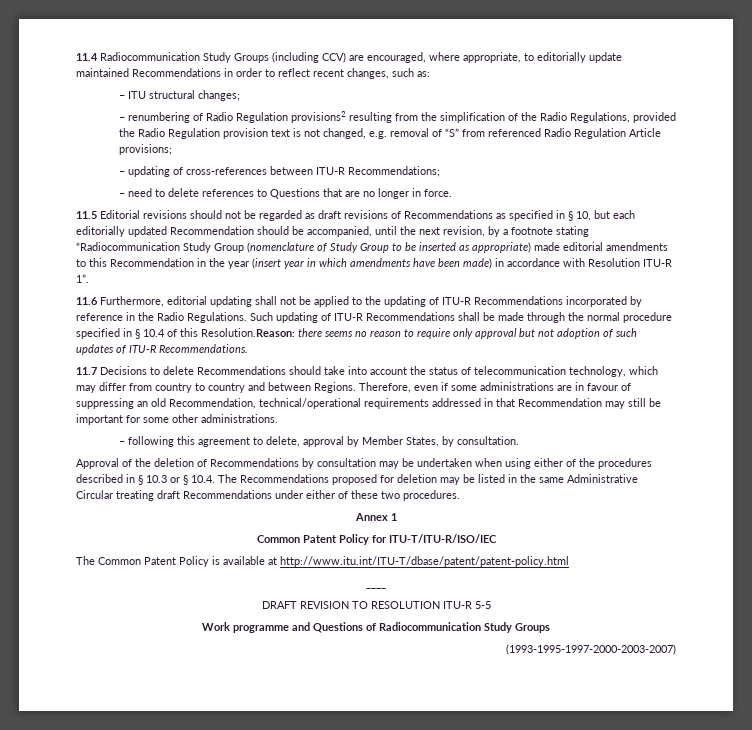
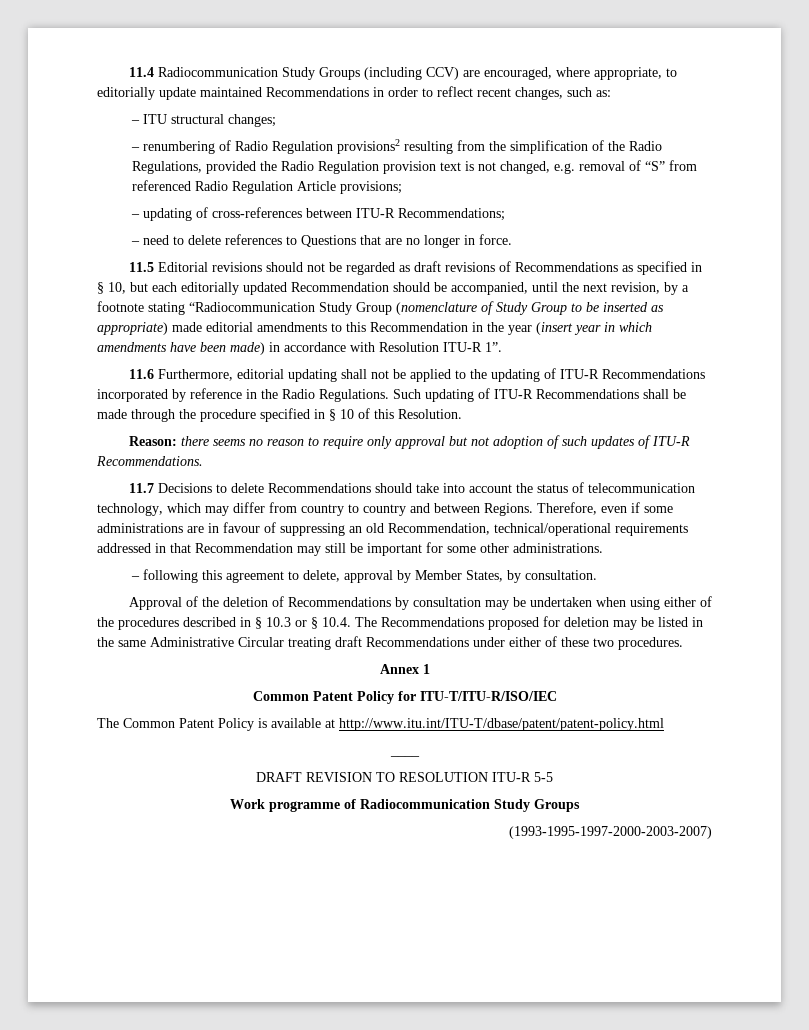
- Such updating of ITU-R Recommendations shall be made through the normal procedure specified in § 10.4 of this Resolution.Reason: there seems no reason to require only approval but not adoption of such updates of ITU-R Recommendations.
+ Such updating of ITU-R Recommendations shall be made through the procedure specified in § 10 of this Resolution.
+ Reason: there seems no reason to require only approval but not adoption of such updates of ITU-R Recommendations.
- Work programme and Questions of Radiocommunication Study Groups
+ Work programme of Radiocommunication Study Groups

